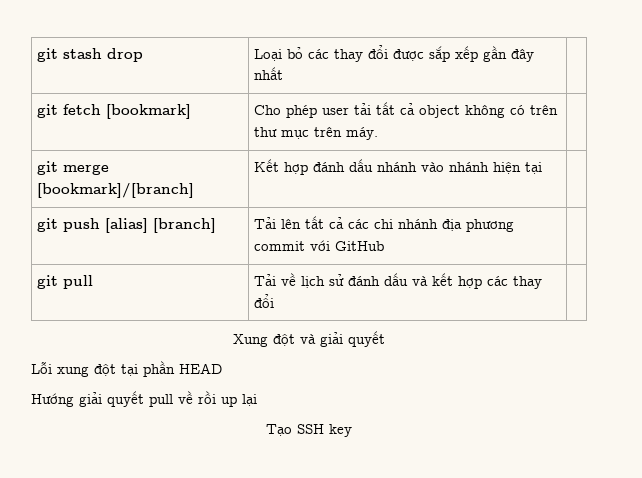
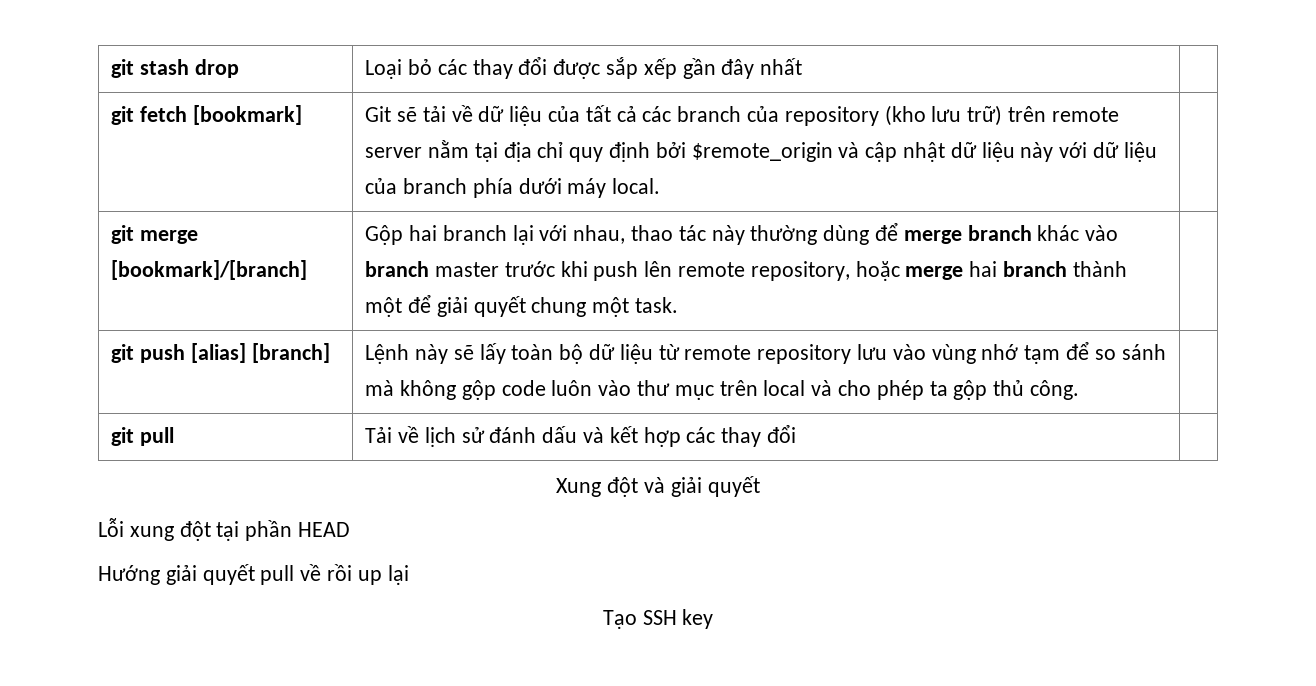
- Cho phép user tải tất cả object không có trên thư mục trên máy. |
- git merge [bookmark]/[branch] | Kết hợp đánh dấu nhánh vào nhánh hiện tại |
- git push [alias] [branch] | Tải lên tất cả các chi nhánh địa phương commit với GitHub |
+ Git sẽ tải về dữ liệu của tất cả các branch của repository (kho lưu trữ) trên remote server nằm tại địa chỉ quy định bởi $remote_origin và cập nhật dữ liệu này với dữ liệu của branch phía dưới máy local. |
+ git merge [bookmark]/[branch] | Gộp hai branch lại với nhau, thao tác này thường dùng để merge branch khác vào branch master trước khi push lên remote repository, hoặc merge hai branch thành một để giải quyết chung một task. |
+ git push [alias] [branch] | Lệnh này sẽ lấy toàn bộ dữ liệu từ remote repository lưu vào vùng nhớ tạm để so sánh mà không gộp code luôn vào thư mục trên local và cho phép ta gộp thủ công. |

